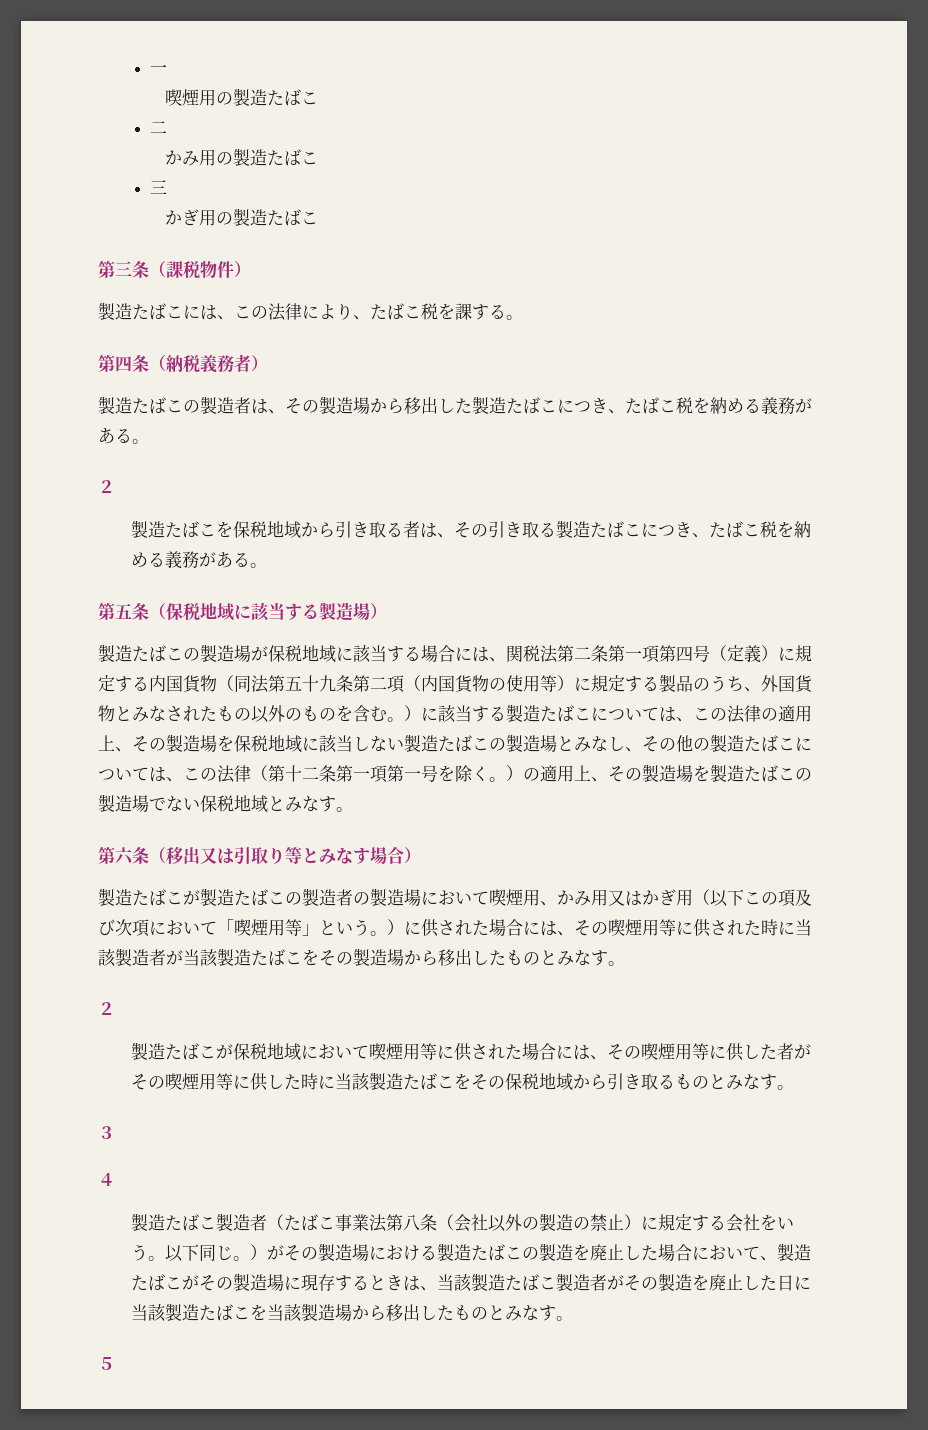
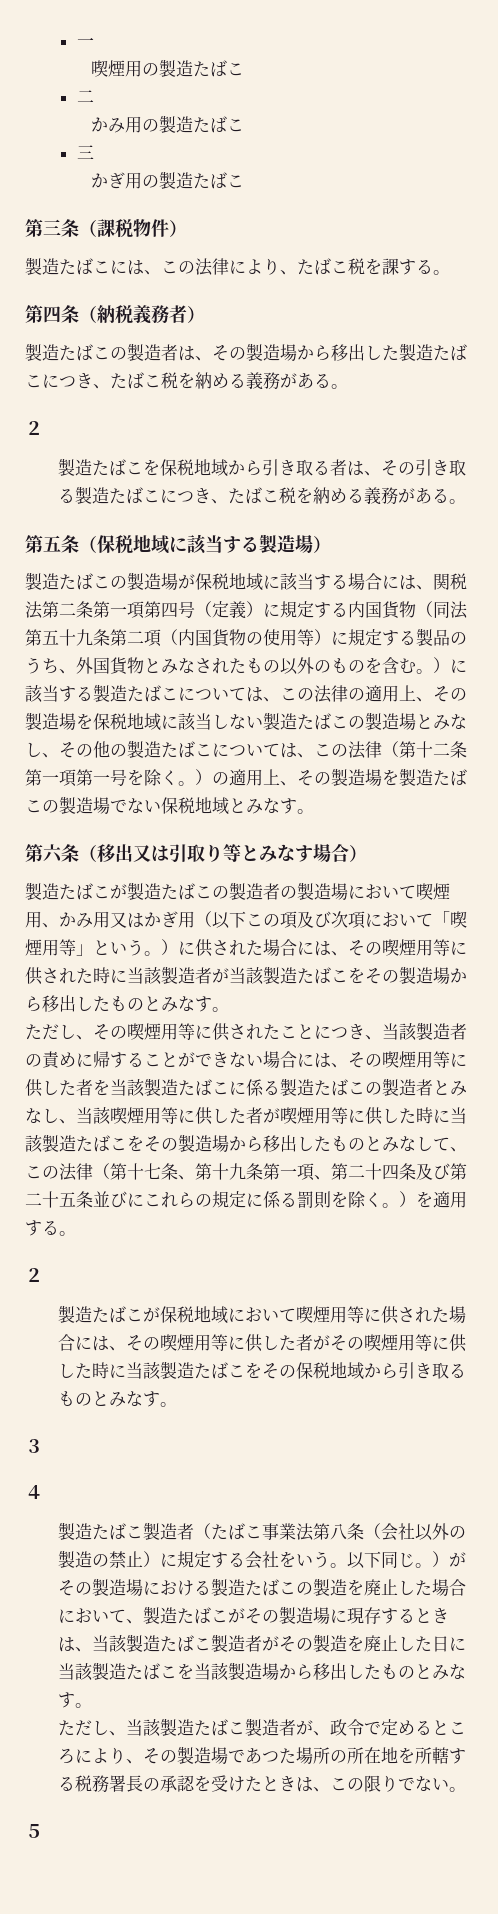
+ ただし、その喫煙用等に供されたことにつき、当該製造者の責めに帰することができない場合には、その喫煙用等に供した者を当該製造たばこに係る製造たばこの製造者とみなし、当該喫煙用等に供した者が喫煙用等に供した時に当該製造たばこをその製造場から移出したものとみなして、この法律（第十七条、第十九条第一項、第二十四条及び第二十五条並びにこれらの規定に係る罰則を除く。）を適用する。
+ ただし、当該製造たばこ製造者が、政令で定めるところにより、その製造場であつた場所の所在地を所轄する税務署長の承認を受けたときは、この限りでない。

